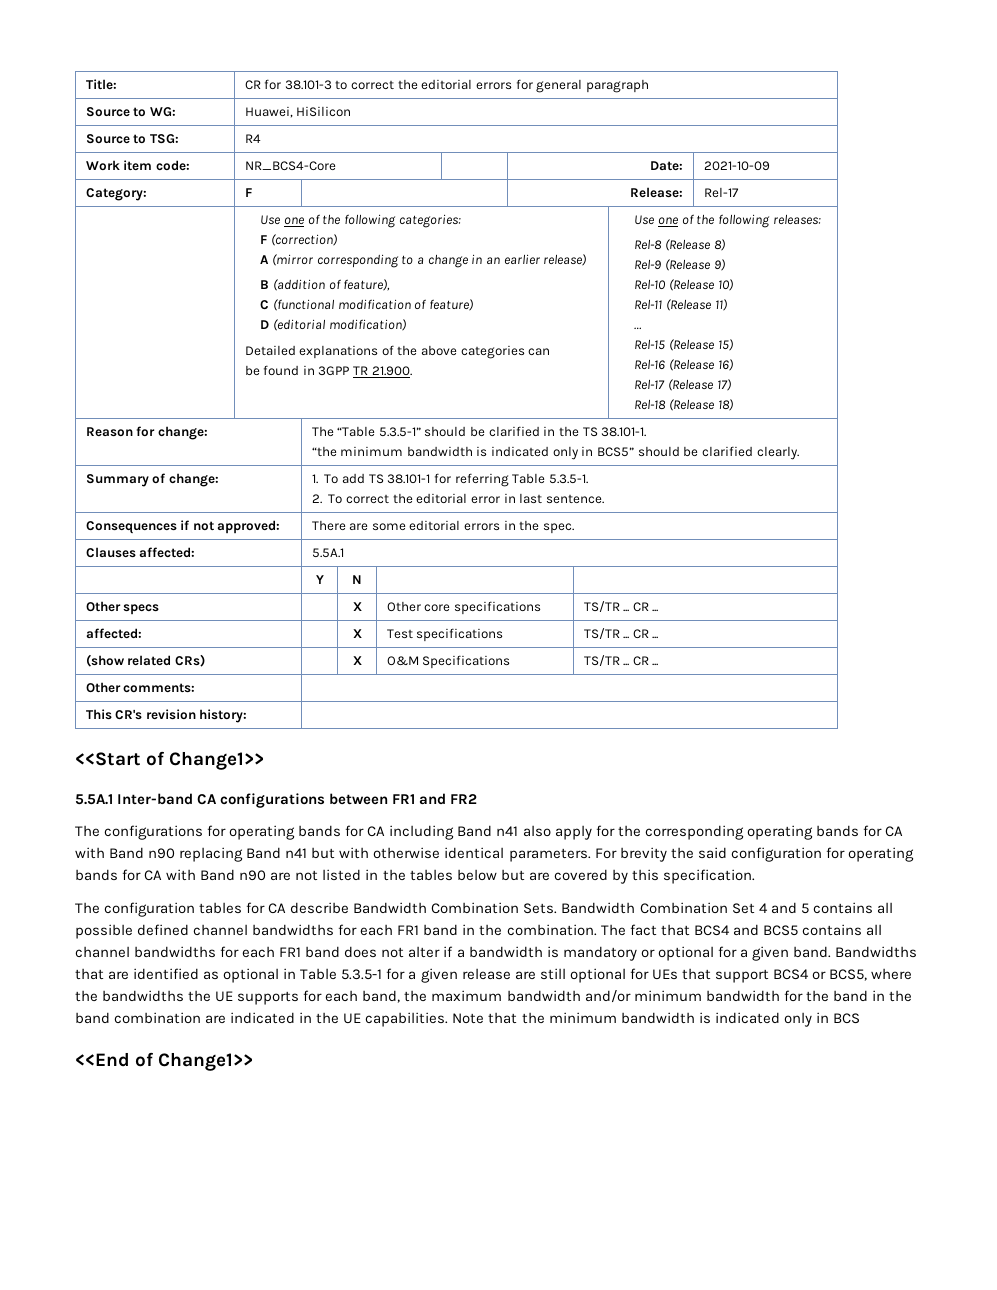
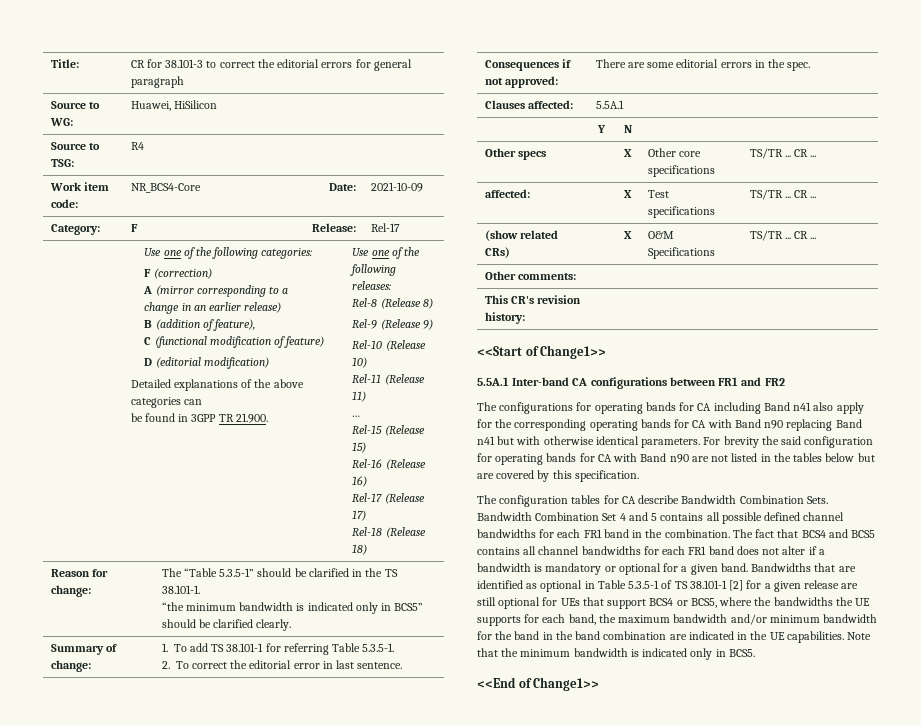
- Bandwidths that are identified as optional in Table 5.3.5-1 for a given release are still optional for UEs that support BCS4 or BCS5, where the bandwidths the UE supports for each band, the maximum bandwidth and/or minimum bandwidth for the band in the band combination are indicated in the UE capabilities.
+ Bandwidths that are identified as optional in Table 5.3.5-1 of TS 38.101-1 [2] for a given release are still optional for UEs that support BCS4 or BCS5, where the bandwidths the UE supports for each band, the maximum bandwidth and/or minimum bandwidth for the band in the band combination are indicated in the UE capabilities.
- Note that the minimum bandwidth is indicated only in BCS
+ Note that the minimum bandwidth is indicated only in BCS5.

